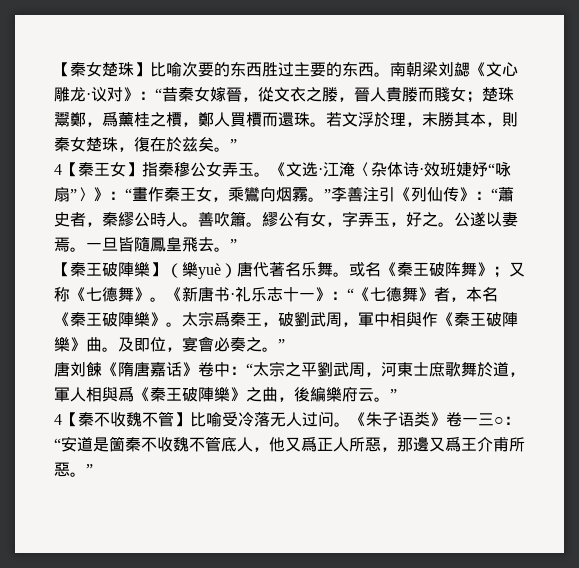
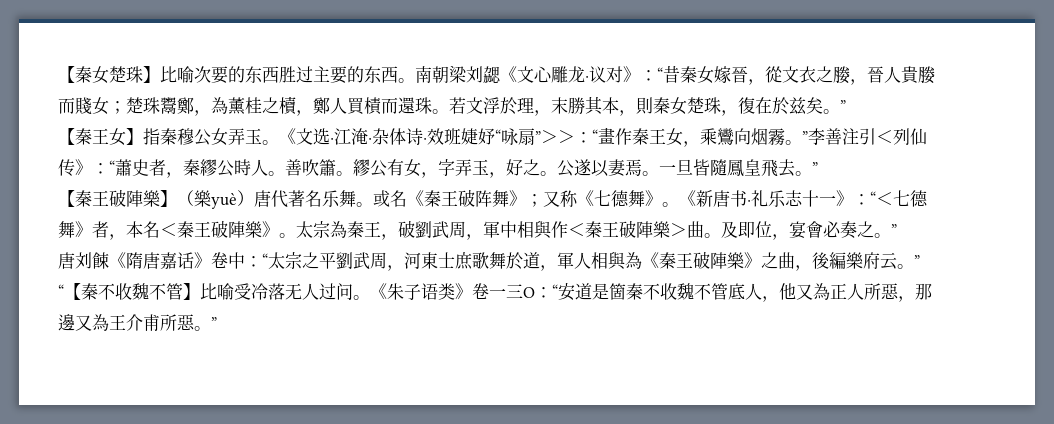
- 南朝梁刘勰《文心雕龙·议对》：“昔秦女嫁晉，從文衣之媵，晉人貴媵而賤女；楚珠鬻鄭，爲薰桂之檟，鄭人買檟而還珠。
+ 南朝梁刘勰《文心雕龙·议对》：“昔秦女嫁晉，從文衣之媵，晉人貴媵而賤女；楚珠鬻鄭，為薰桂之櫝，鄭人買樍而還珠。
- 4【秦王女】指秦穆公女弄玉。
+ 【秦王女】指秦穆公女弄玉。
- 《文选·江淹〈杂体诗·效班婕妤“咏扇”〉》：“畫作秦王女，乘鸞向烟霧。”李善注引《列仙传》：“蕭史者，秦繆公時人。
+ 《文选·江淹·杂体诗·效班婕妤“咏扇”＞＞：“畫作秦王女，乘鸞向烟霧。”李善注引＜列仙传》：“蕭史者，秦繆公時人。
- 《新唐书·礼乐志十一》：“《七德舞》者，本名《秦王破陣樂》。
+ 《新唐书·礼乐志十一》：“＜七德舞》者，本名＜秦王破陣樂》。
- 太宗爲秦王，破劉武周，軍中相與作《秦王破陣樂》曲。
+ 太宗為秦王，破劉武周，軍中相與作＜秦王破陣樂＞曲。
- 唐刘餗《隋唐嘉话》卷中：“太宗之平劉武周，河東士庶歌舞於道，軍人相與爲《秦王破陣樂》之曲，後編樂府云。”
+ 唐刘餗《隋唐嘉话》卷中：“太宗之平劉武周，河東士庶歌舞於道，軍人相與為《秦王破陣樂》之曲，後編樂府云。”
- 4【秦不收魏不管】比喻受冷落无人过问。
+ “【秦不收魏不管】比喻受冷落无人过问。
- 《朱子语类》卷一三○：“安道是箇秦不收魏不管底人，他又爲正人所惡，那邊又爲王介甫所惡。”
+ 《朱子语类》卷一三O：“安道是箇秦不收魏不管底人，他又為正人所惡，那邊又為王介甫所惡。”

